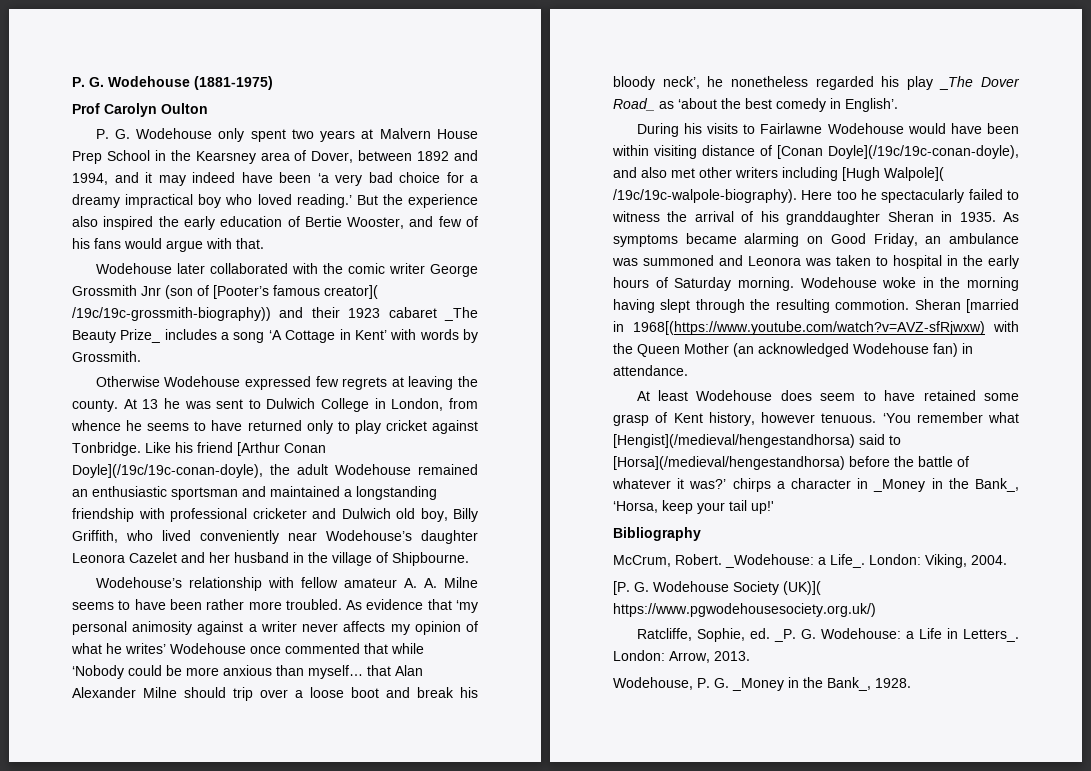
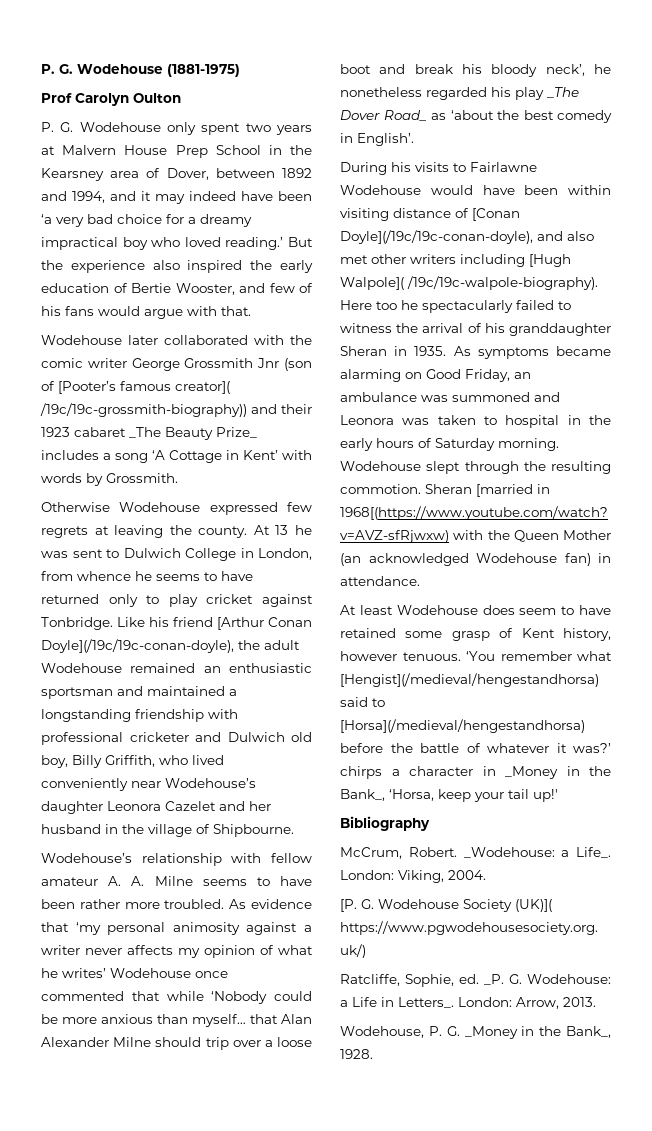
- Wodehouse woke in the morning having slept through the resulting commotion.
+ Wodehouse slept through the resulting commotion.

